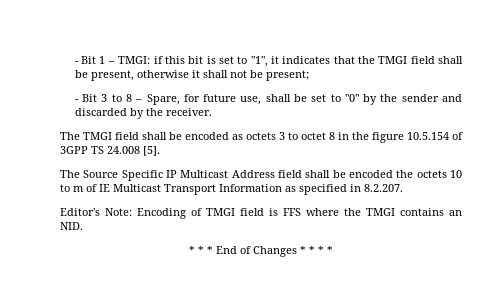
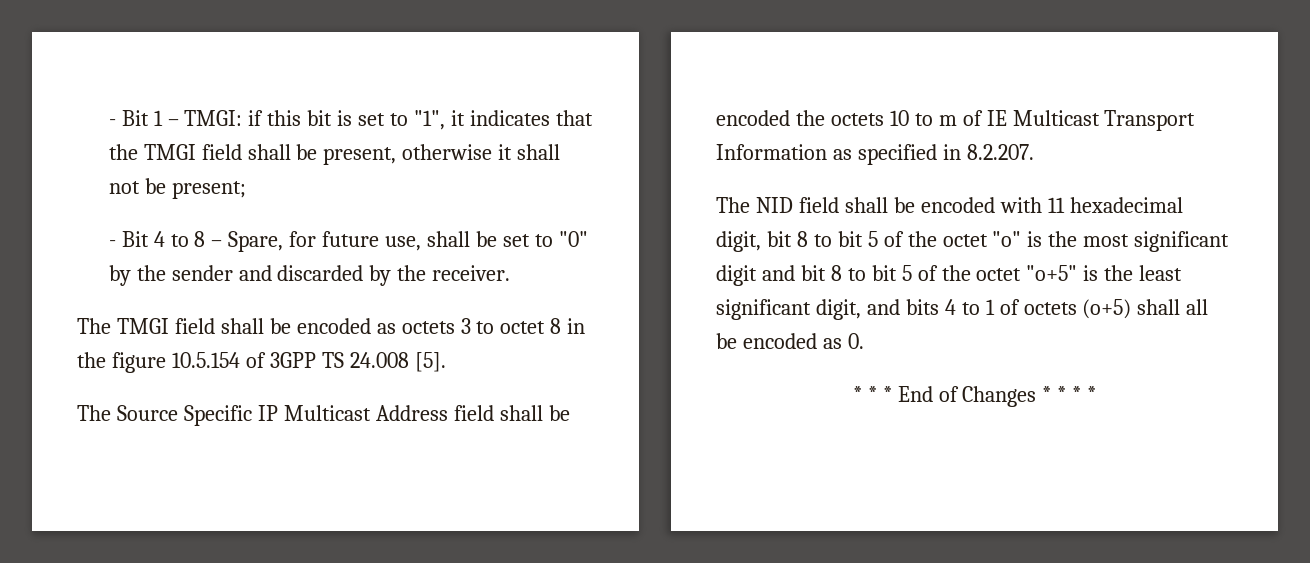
- - Bit 3 to 8 – Spare, for future use, shall be set to "0" by the sender and discarded by the receiver.
+ - Bit 4 to 8 – Spare, for future use, shall be set to "0" by the sender and discarded by the receiver.
- Editor's Note: Encoding of TMGI field is FFS where the TMGI contains an NID.
+ The NID field shall be encoded with 11 hexadecimal digit, bit 8 to bit 5 of the octet "o" is the most significant digit and bit 8 to bit 5 of the octet "o+5" is the least significant digit, and bits 4 to 1 of octets (o+5) shall all be encoded as 0.

